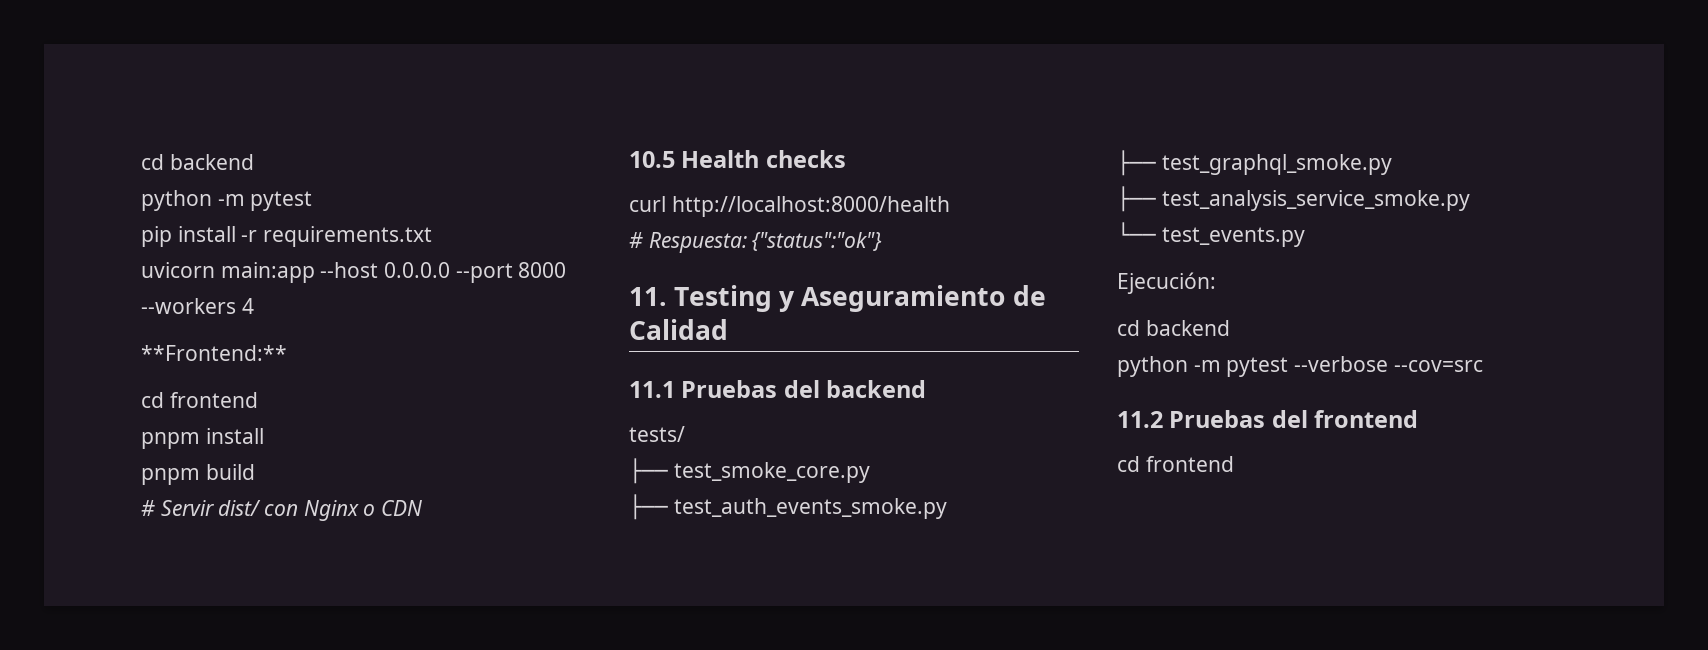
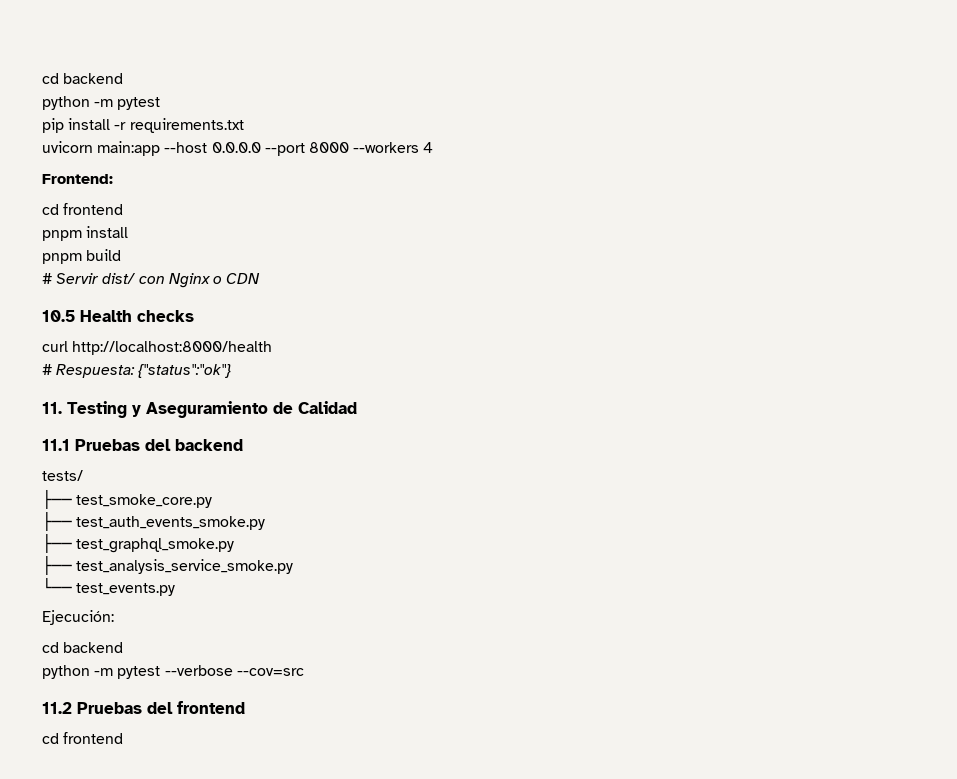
- **Frontend:**
+ Frontend:

